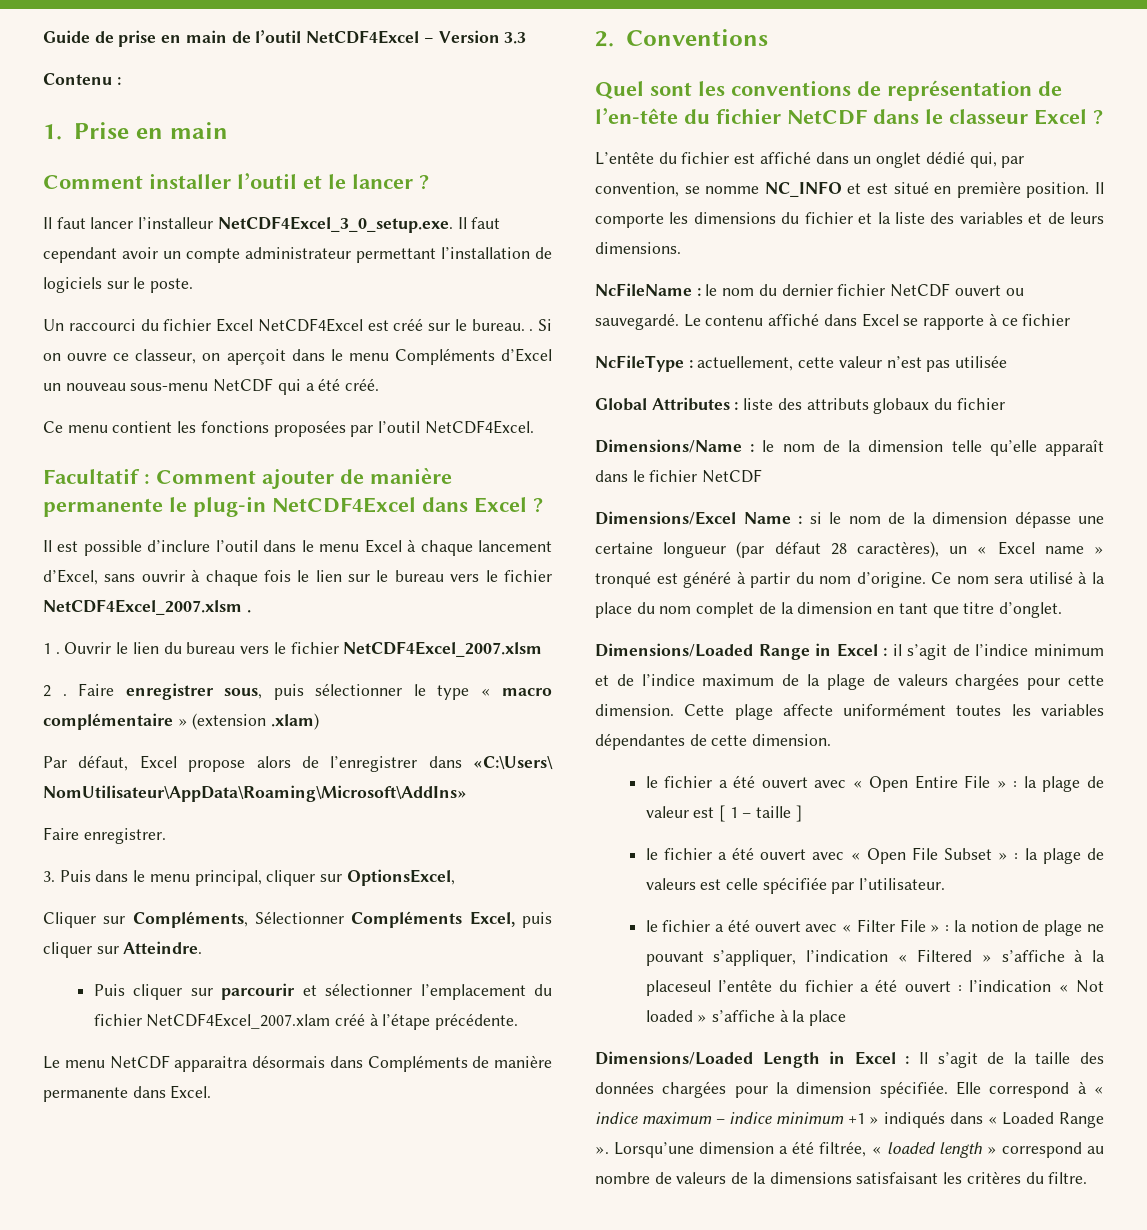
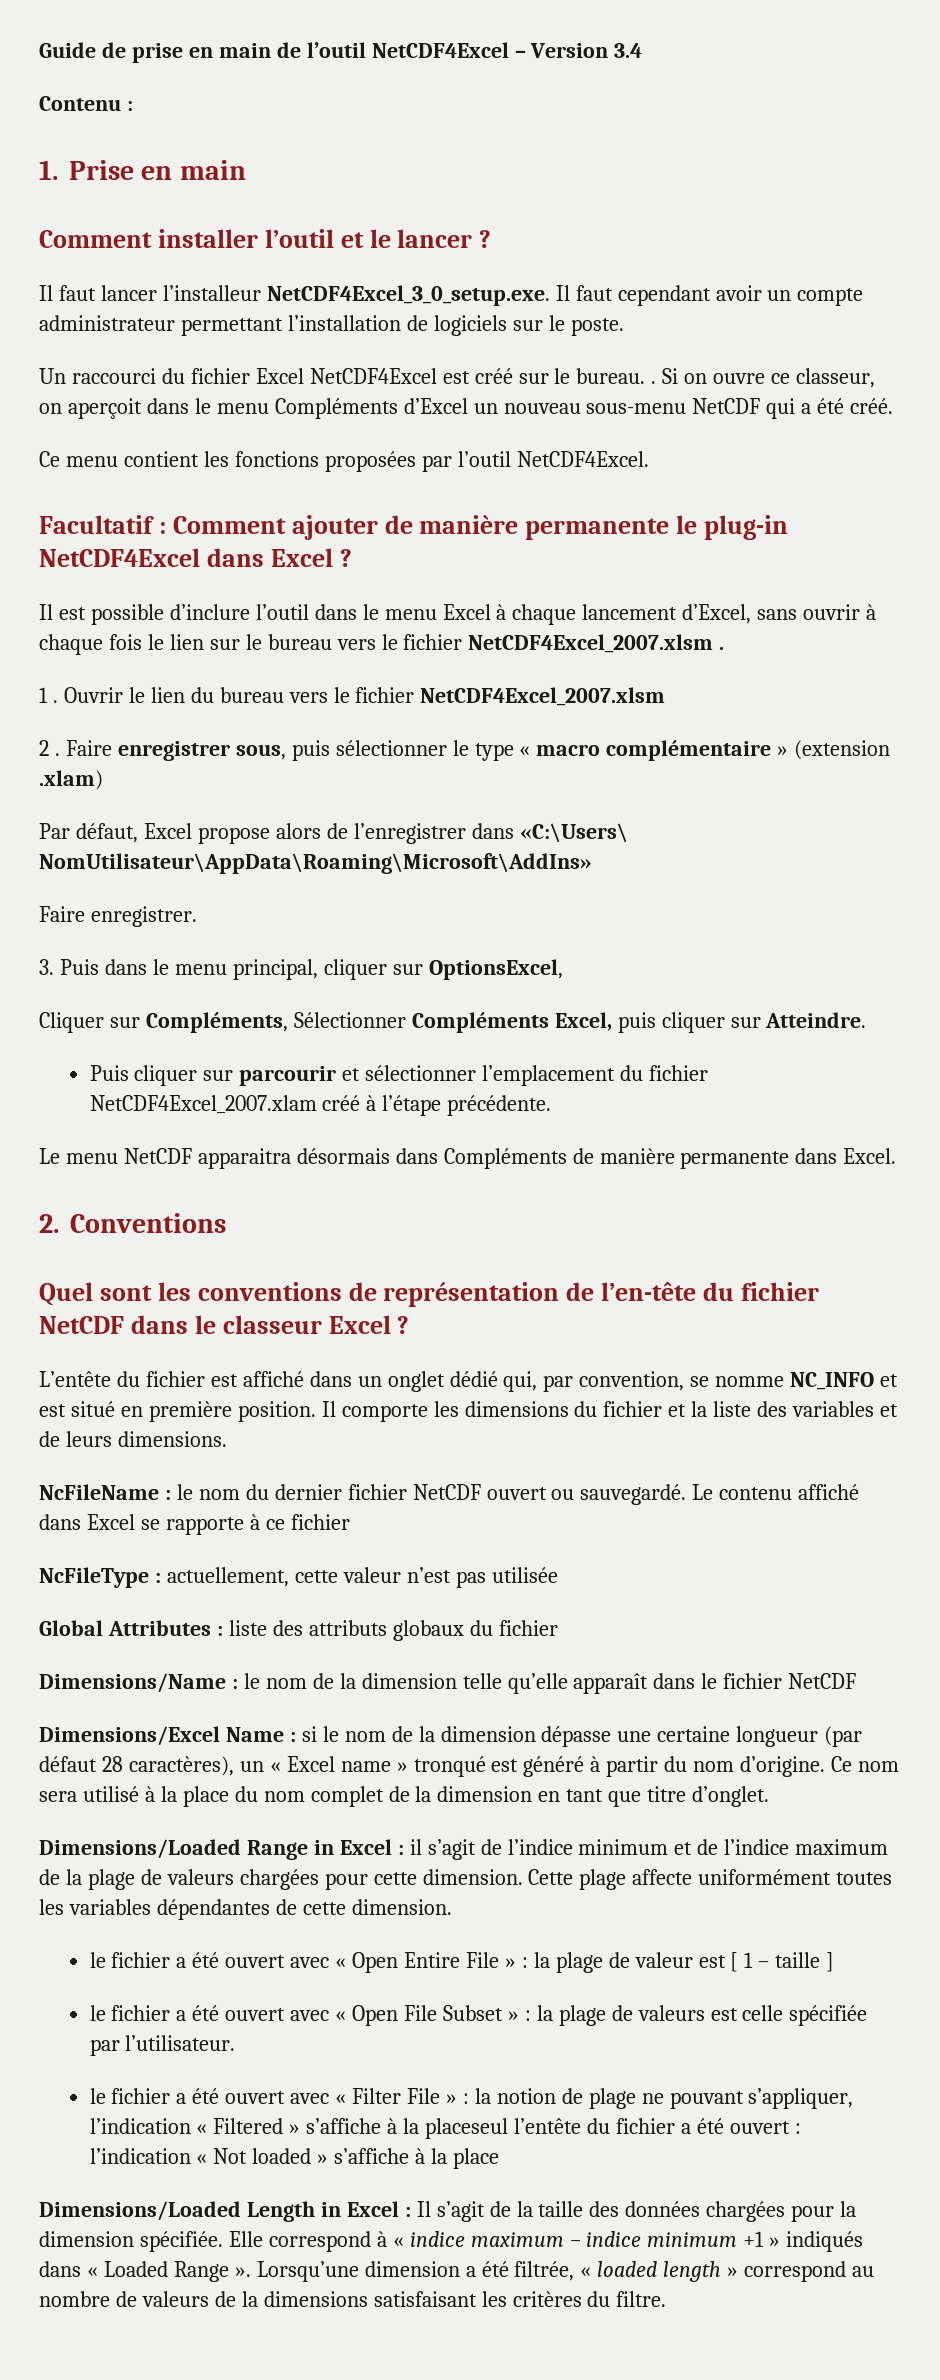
- Guide de prise en main de l’outil NetCDF4Excel – Version 3.3
+ Guide de prise en main de l’outil NetCDF4Excel – Version 3.4

